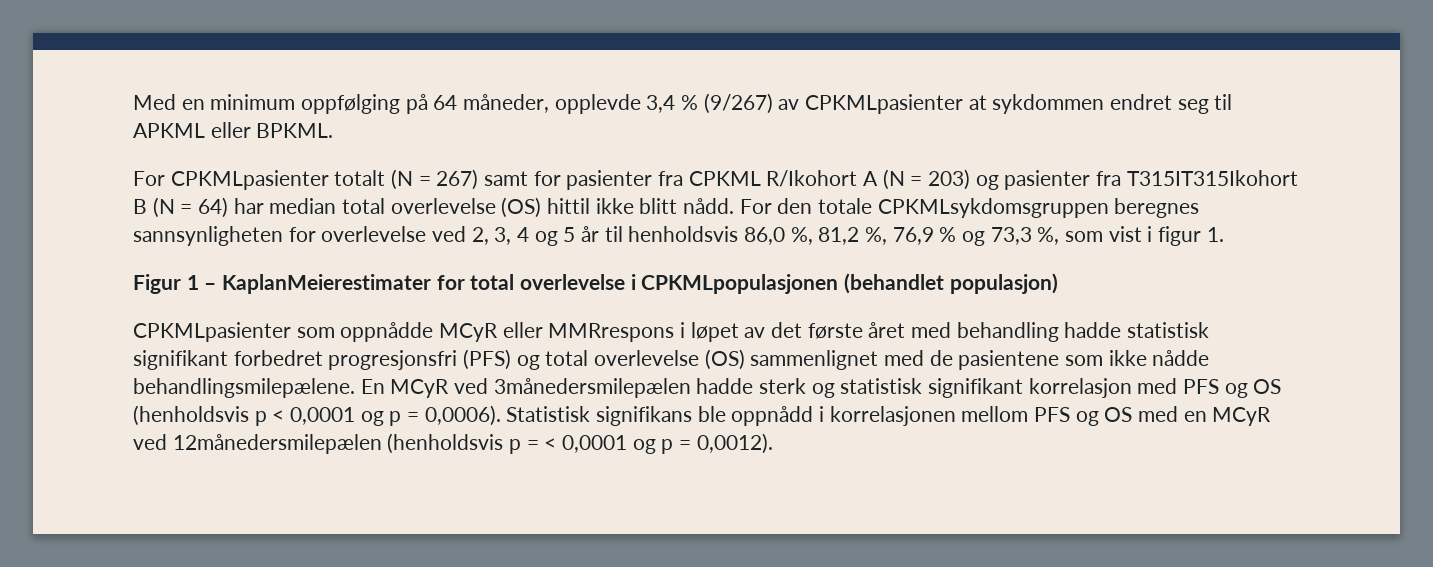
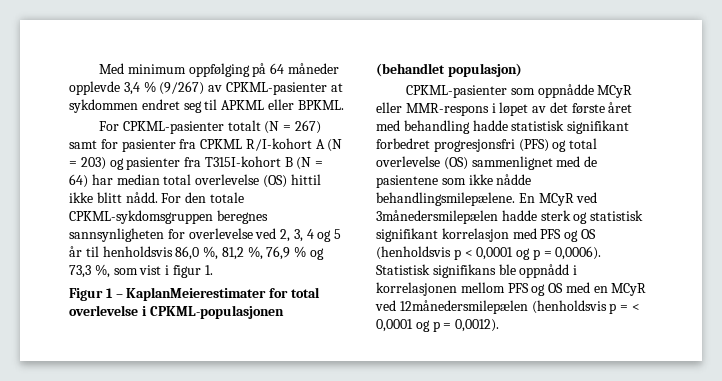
- Med en minimum oppfølging på 64 måneder, opplevde 3,4 % (9/267) av CPKMLpasienter at sykdommen endret seg til APKML eller BPKML.
+ Med minimum oppfølging på 64 måneder opplevde 3,4 % (9/267) av CPKML-pasienter at sykdommen endret seg til APKML eller BPKML.
- For CPKMLpasienter totalt (N = 267) samt for pasienter fra CPKML R/Ikohort A (N = 203) og pasienter fra T315IT315Ikohort B (N = 64) har median total overlevelse (OS) hittil ikke blitt nådd.
+ For CPKML-pasienter totalt (N = 267) samt for pasienter fra CPKML R/I-kohort A (N = 203) og pasienter fra T315I-kohort B (N = 64) har median total overlevelse (OS) hittil ikke blitt nådd.
- For den totale CPKMLsykdomsgruppen beregnes sannsynligheten for overlevelse ved 2, 3, 4 og 5 år til henholdsvis 86,0 %, 81,2 %, 76,9 % og 73,3 %, som vist i figur 1.
+ For den totale CPKML-sykdomsgruppen beregnes sannsynligheten for overlevelse ved 2, 3, 4 og 5 år til henholdsvis 86,0 %, 81,2 %, 76,9 % og 73,3 %, som vist i figur 1.
- Figur 1 – KaplanMeierestimater for total overlevelse i CPKMLpopulasjonen (behandlet populasjon)
+ Figur 1 – KaplanMeierestimater for total overlevelse i CPKML-populasjonen (behandlet populasjon)
- CPKMLpasienter som oppnådde MCyR eller MMRrespons i løpet av det første året med behandling hadde statistisk signifikant forbedret progresjonsfri (PFS) og total overlevelse (OS) sammenlignet med de pasientene som ikke nådde behandlingsmilepælene.
+ CPKML-pasienter som oppnådde MCyR eller MMR-respons i løpet av det første året med behandling hadde statistisk signifikant forbedret progresjonsfri (PFS) og total overlevelse (OS) sammenlignet med de pasientene som ikke nådde behandlingsmilepælene.

